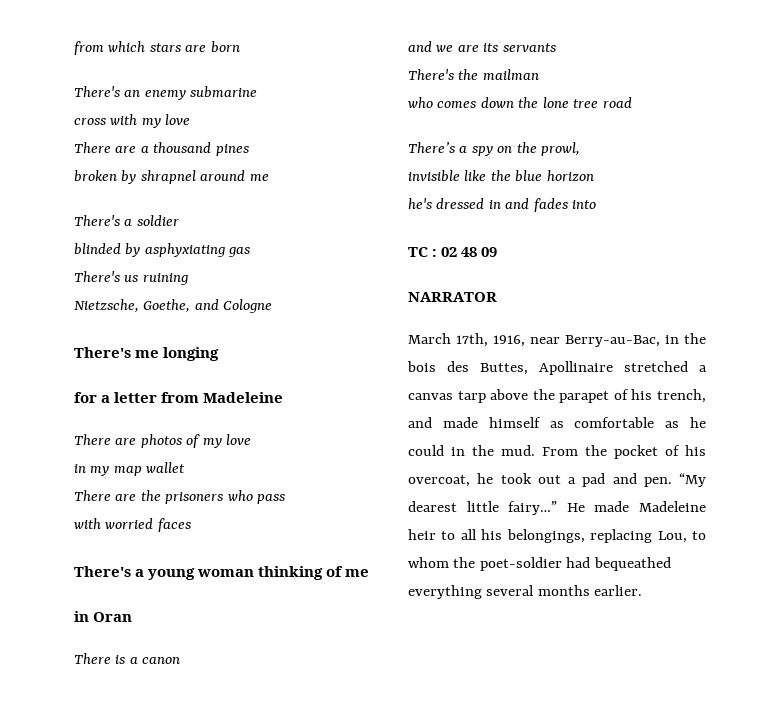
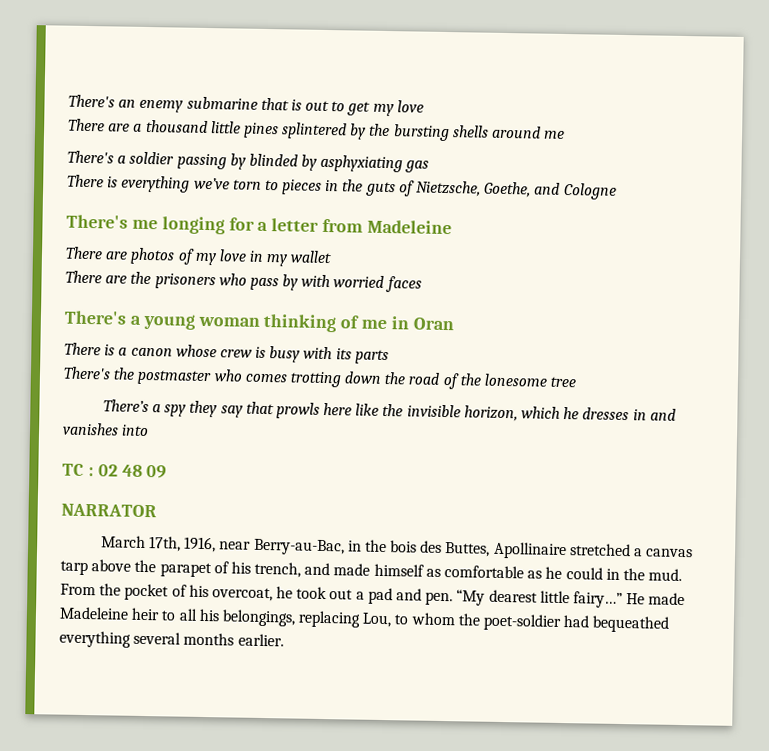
- from which stars are born
- There's an enemy submarine
- cross with my love
+ There's an enemy submarine that is out to get my love
- There are a thousand pines
- broken by shrapnel around me
+ There are a thousand little pines splintered by the bursting shells around me
- There's a soldier
- blinded by asphyxiating gas
+ There's a soldier passing by blinded by asphyxiating gas
- There's us ruining
- Nietzsche, Goethe, and Cologne
+ There is everything we’ve torn to pieces in the guts of Nietzsche, Goethe, and Cologne
- There's me longing
- for a letter from Madeleine
+ There's me longing for a letter from Madeleine
- There are photos of my love
- in my map wallet
+ There are photos of my love in my wallet
- There are the prisoners who pass
- with worried faces
+ There are the prisoners who pass by with worried faces
- There's a young woman thinking of me
- in Oran
+ There's a young woman thinking of me in Oran
- There is a canon
- and we are its servants
+ There is a canon whose crew is busy with its parts
- There's the mailman
- who comes down the lone tree road
+ There's the postmaster who comes trotting down the road of the lonesome tree
- There’s a spy on the prowl,
- invisible like the blue horizon
- he's dressed in and fades into
+ There’s a spy they say that prowls here like the invisible horizon, which he dresses in and vanishes into

